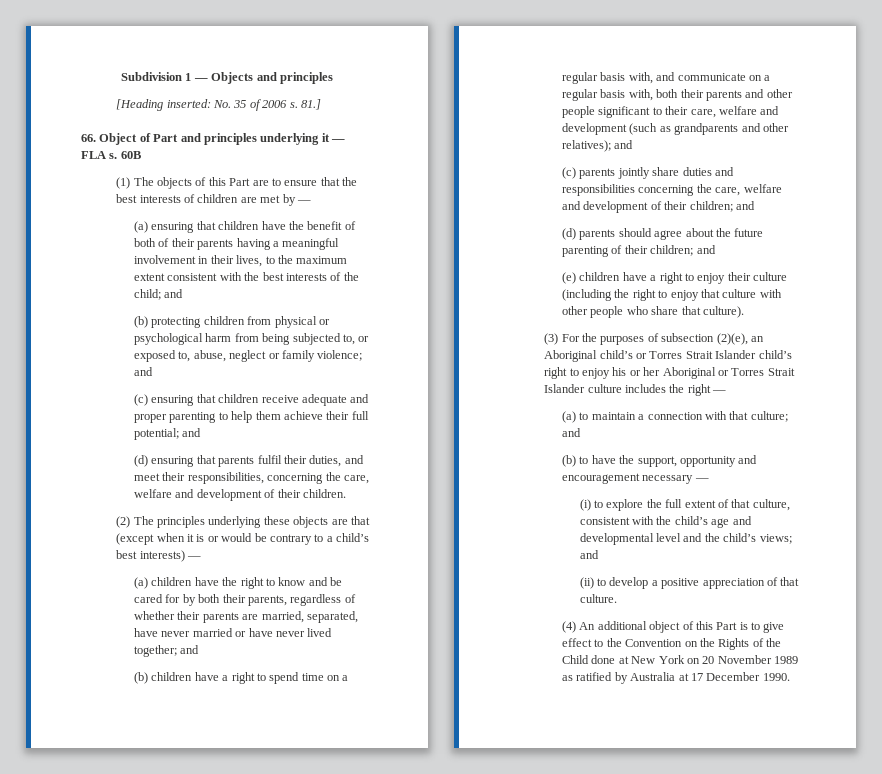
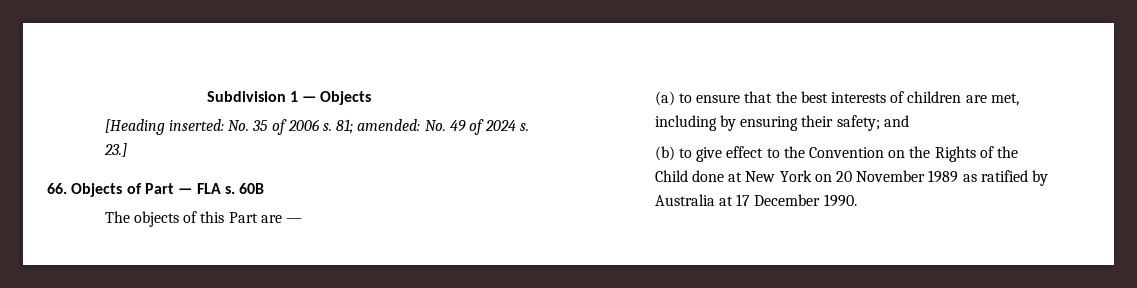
- Subdivision 1 — Objects and principles
+ Subdivision 1 — Objects
- 81.]
+ 81; amended: No. 49 of 2024 s. 23.]
- 66. Object of Part and principles underlying it — FLA s.
+ 66. Objects of Part — FLA s.
- (1) The objects of this Part are to ensure that the best interests of children are met by —
- (a) ensuring that children have the benefit of both of their parents having a meaningful involvement in their lives, to the maximum extent consistent with the best interests of the child; and
- (b) protecting children from physical or psychological harm from being subjected to, or exposed to, abuse, neglect or family violence; and
- (c) ensuring that children receive adequate and proper parenting to help them achieve their full potential; and
- (d) ensuring that parents fulfil their duties, and meet their responsibilities, concerning the care, welfare and development of their children.
- (2) The principles underlying these objects are that (except when it is or would be contrary to a child’s best interests) —
- (a) children have the right to know and be cared for by both their parents, regardless of whether their parents are married, separated, have never married or have never lived together; and
- (b) children have a right to spend time on a regular basis with, and communicate on a regular basis with, both their parents and other people significant to their care, welfare and development (such as grandparents and other relatives); and
- (c) parents jointly share duties and responsibilities concerning the care, welfare and development of their children; and
- (d) parents should agree about the future parenting of their children; and
- (e) children have a right to enjoy their culture (including the right to enjoy that culture with other people who share that culture).
- (3) For the purposes of subsection (2)(e), an Aboriginal child’s or Torres Strait Islander child’s right to enjoy his or her Aboriginal or Torres Strait Islander culture includes the right —
- (a) to maintain a connection with that culture; and
- (b) to have the support, opportunity and encouragement necessary —
- (i) to explore the full extent of that culture, consistent with the child’s age and developmental level and the child’s views; and
- (ii) to develop a positive appreciation of that culture.
- (4) An additional object of this Part is to give effect to the Convention on the Rights of the Child done at New York on 20 November 1989 as ratified by Australia at 17 December 1990.
+ The objects of this Part are —
+ (a) to ensure that the best interests of children are met, including by ensuring their safety; and
+ (b) to give effect to the Convention on the Rights of the Child done at New York on 20 November 1989 as ratified by Australia at 17 December 1990.

